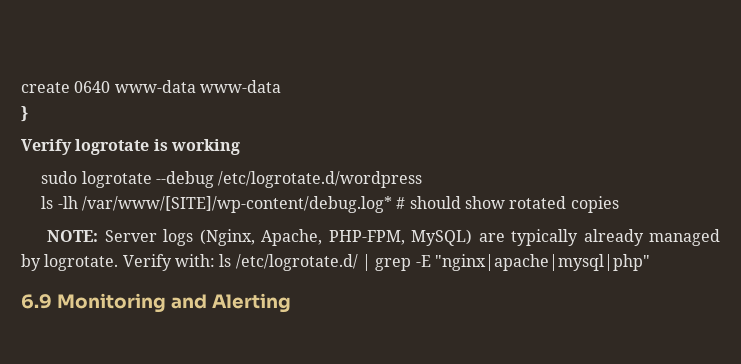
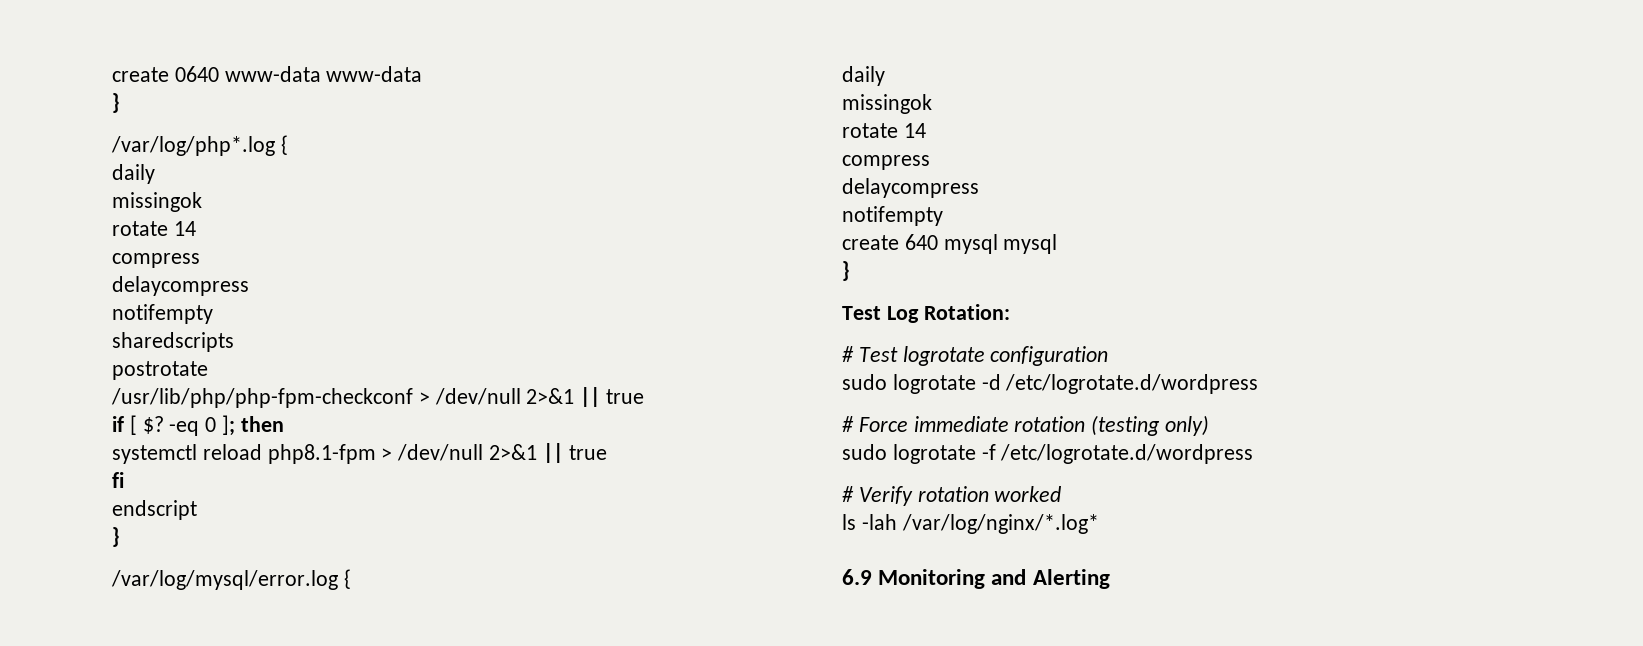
- Verify logrotate is working
- sudo logrotate --debug /etc/logrotate.d/wordpress
- ls -lh /var/www/[SITE]/wp-content/debug.log* # should show rotated copies
- NOTE: Server logs (Nginx, Apache, PHP-FPM, MySQL) are typically already managed by logrotate. Verify with: ls /etc/logrotate.d/ | grep -E "nginx|apache|mysql|php"
+ /var/log/php*.log {
+ daily
+ missingok
+ rotate 14
+ compress
+ delaycompress
+ notifempty
+ sharedscripts
+ postrotate
+ /usr/lib/php/php-fpm-checkconf > /dev/null 2>&1 || true
+ if [ $? -eq 0 ]; then
+ systemctl reload php8.1-fpm > /dev/null 2>&1 || true
+ fi
+ endscript
+ }
+ /var/log/mysql/error.log {
+ daily
+ missingok
+ rotate 14
+ compress
+ delaycompress
+ notifempty
+ create 640 mysql mysql
+ }
+ Test Log Rotation:
+ # Test logrotate configuration
+ sudo logrotate -d /etc/logrotate.d/wordpress
+ # Force immediate rotation (testing only)
+ sudo logrotate -f /etc/logrotate.d/wordpress
+ # Verify rotation worked
+ ls -lah /var/log/nginx/*.log*

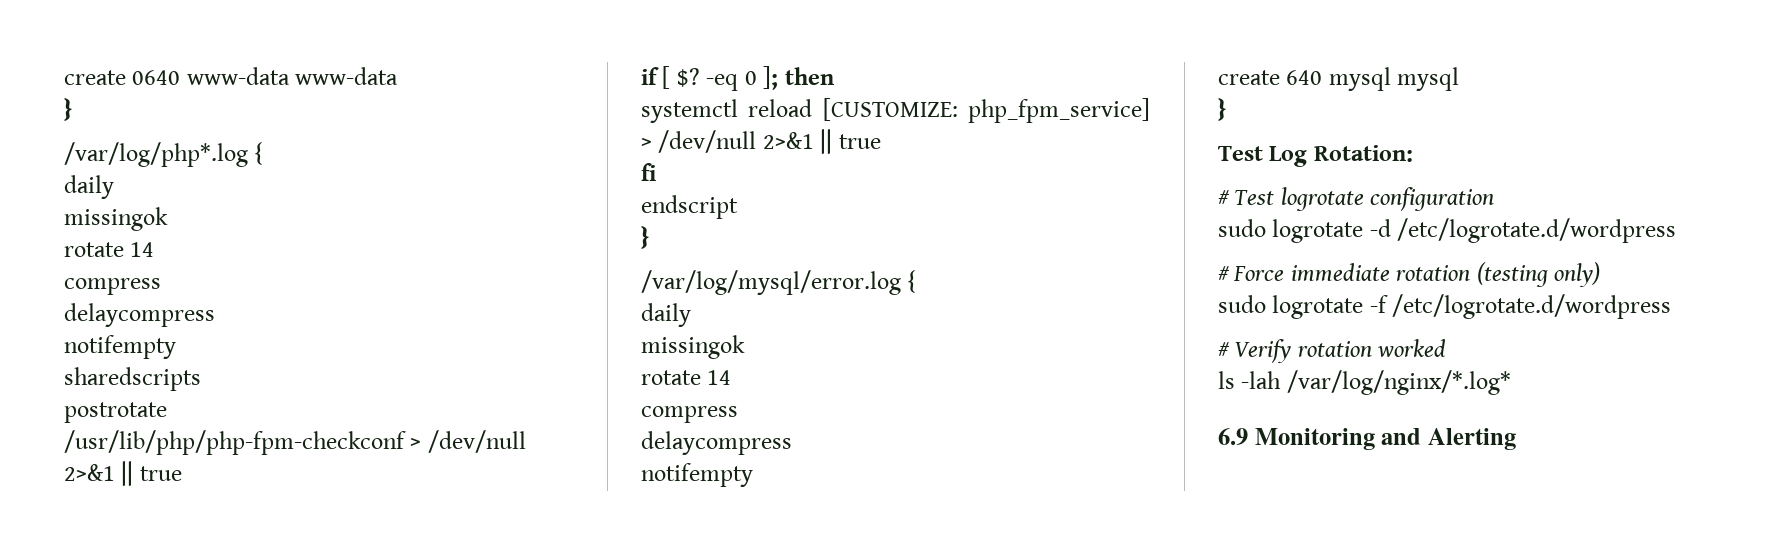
- systemctl reload php8.1-fpm > /dev/null 2>&1 || true
+ systemctl reload [CUSTOMIZE: php_fpm_service] > /dev/null 2>&1 || true

